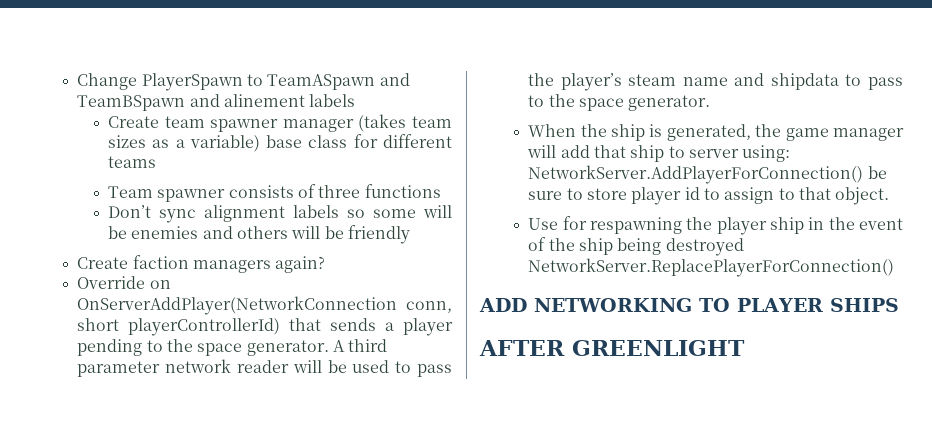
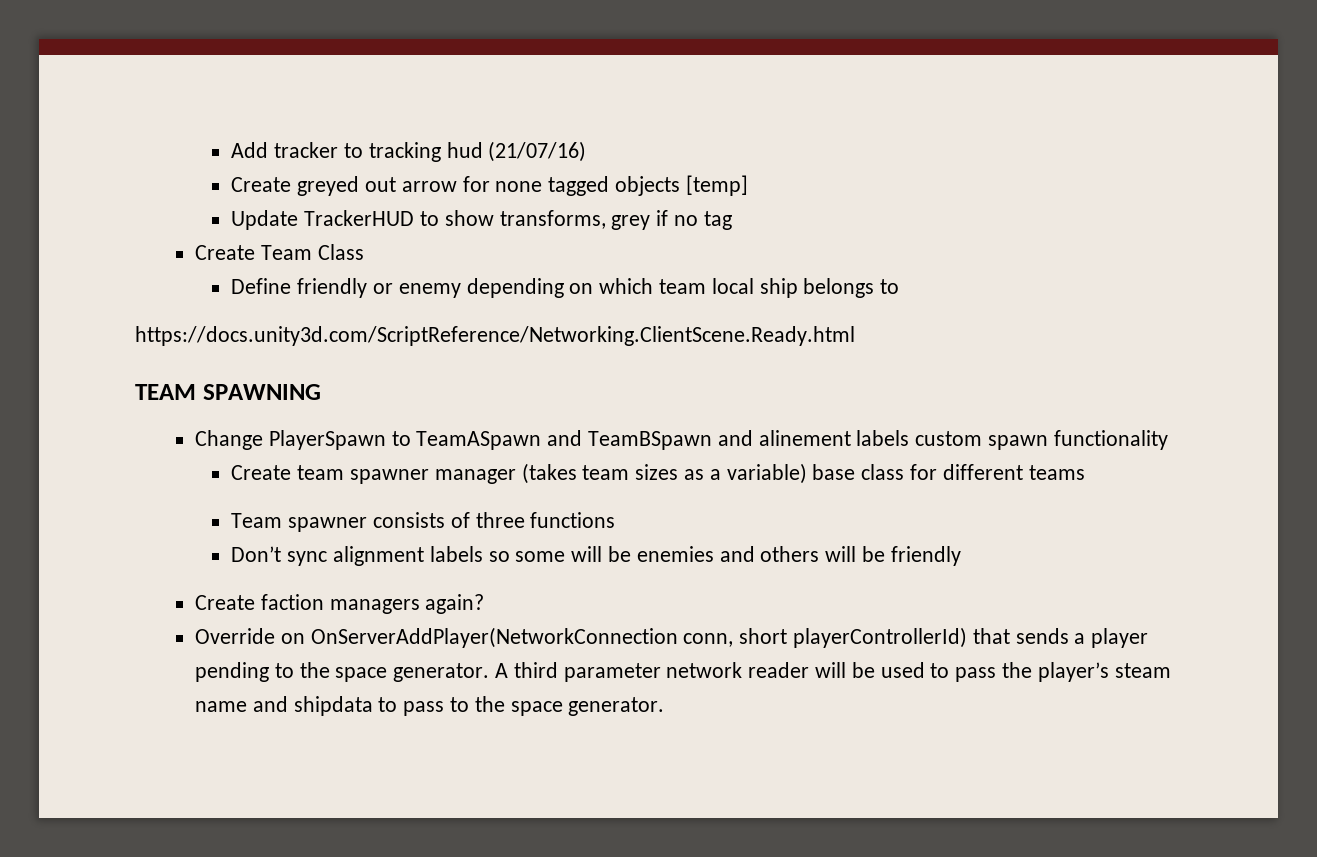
+ Add tracker to tracking hud (21/07/16)
+ Create greyed out arrow for none tagged objects [temp]
+ Update TrackerHUD to show transforms, grey if no tag
+ Create Team Class
+ Define friendly or enemy depending on which team local ship belongs to
+ https://docs.unity3d.com/ScriptReference/Networking.ClientScene.Ready.html
+ TEAM SPAWNING
- Change PlayerSpawn to TeamASpawn and TeamBSpawn and alinement labels
+ Change PlayerSpawn to TeamASpawn and TeamBSpawn and alinement labels custom spawn functionality
- When the ship is generated, the game manager will add that ship to server using: NetworkServer.AddPlayerForConnection() be sure to store player id to assign to that object.
- Use for respawning the player ship in the event of the ship being destroyed NetworkServer.ReplacePlayerForConnection()
- ADD NETWORKING TO PLAYER SHIPS
- AFTER GREENLIGHT

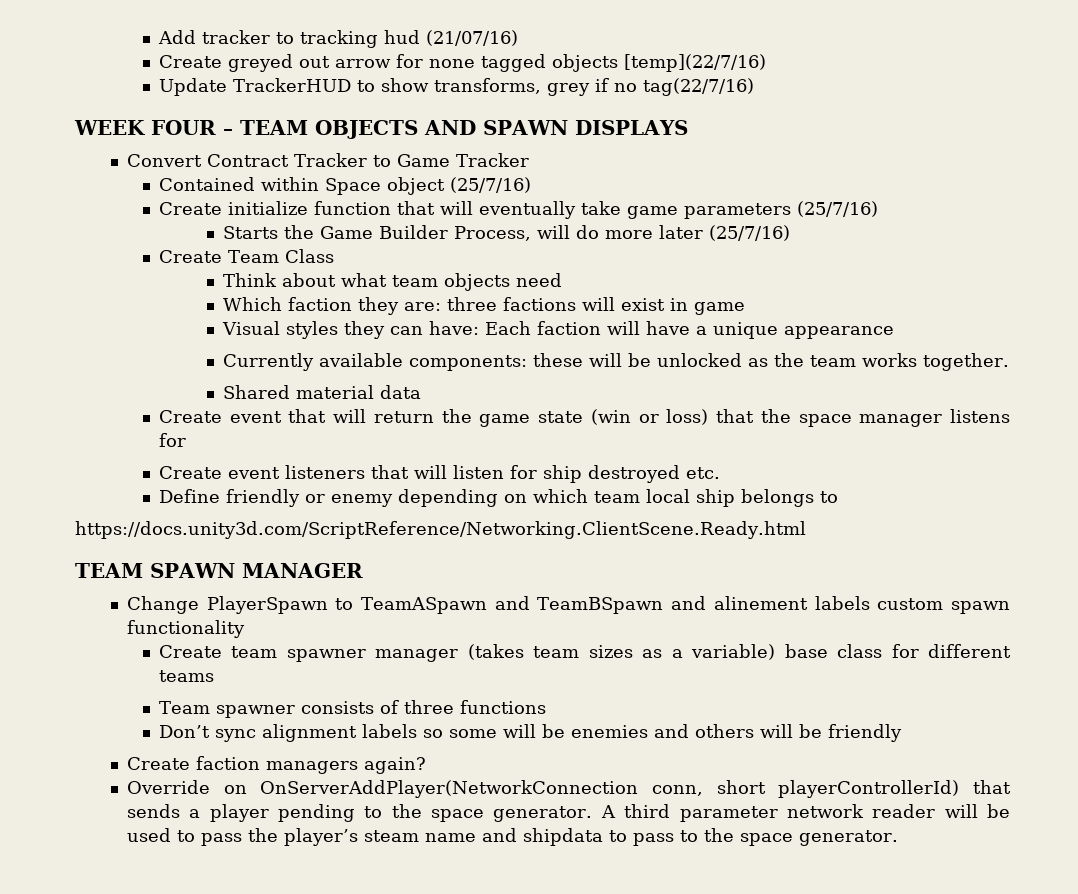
- Create greyed out arrow for none tagged objects [temp]
+ Create greyed out arrow for none tagged objects [temp](22/7/16)
- Update TrackerHUD to show transforms, grey if no tag
+ Update TrackerHUD to show transforms, grey if no tag(22/7/16)
+ WEEK FOUR – TEAM OBJECTS AND SPAWN DISPLAYS
+ Convert Contract Tracker to Game Tracker
+ Contained within Space object (25/7/16)
+ Create initialize function that will eventually take game parameters (25/7/16)
+ Starts the Game Builder Process, will do more later (25/7/16)
  Create Team Class
+ Think about what team objects need
+ Which faction they are: three factions will exist in game
+ Visual styles they can have: Each faction will have a unique appearance
+ Currently available components: these will be unlocked as the team works together.
+ Shared material data
+ Create event that will return the game state (win or loss) that the space manager listens for
+ Create event listeners that will listen for ship destroyed etc.
- TEAM SPAWNING
+ TEAM SPAWN MANAGER

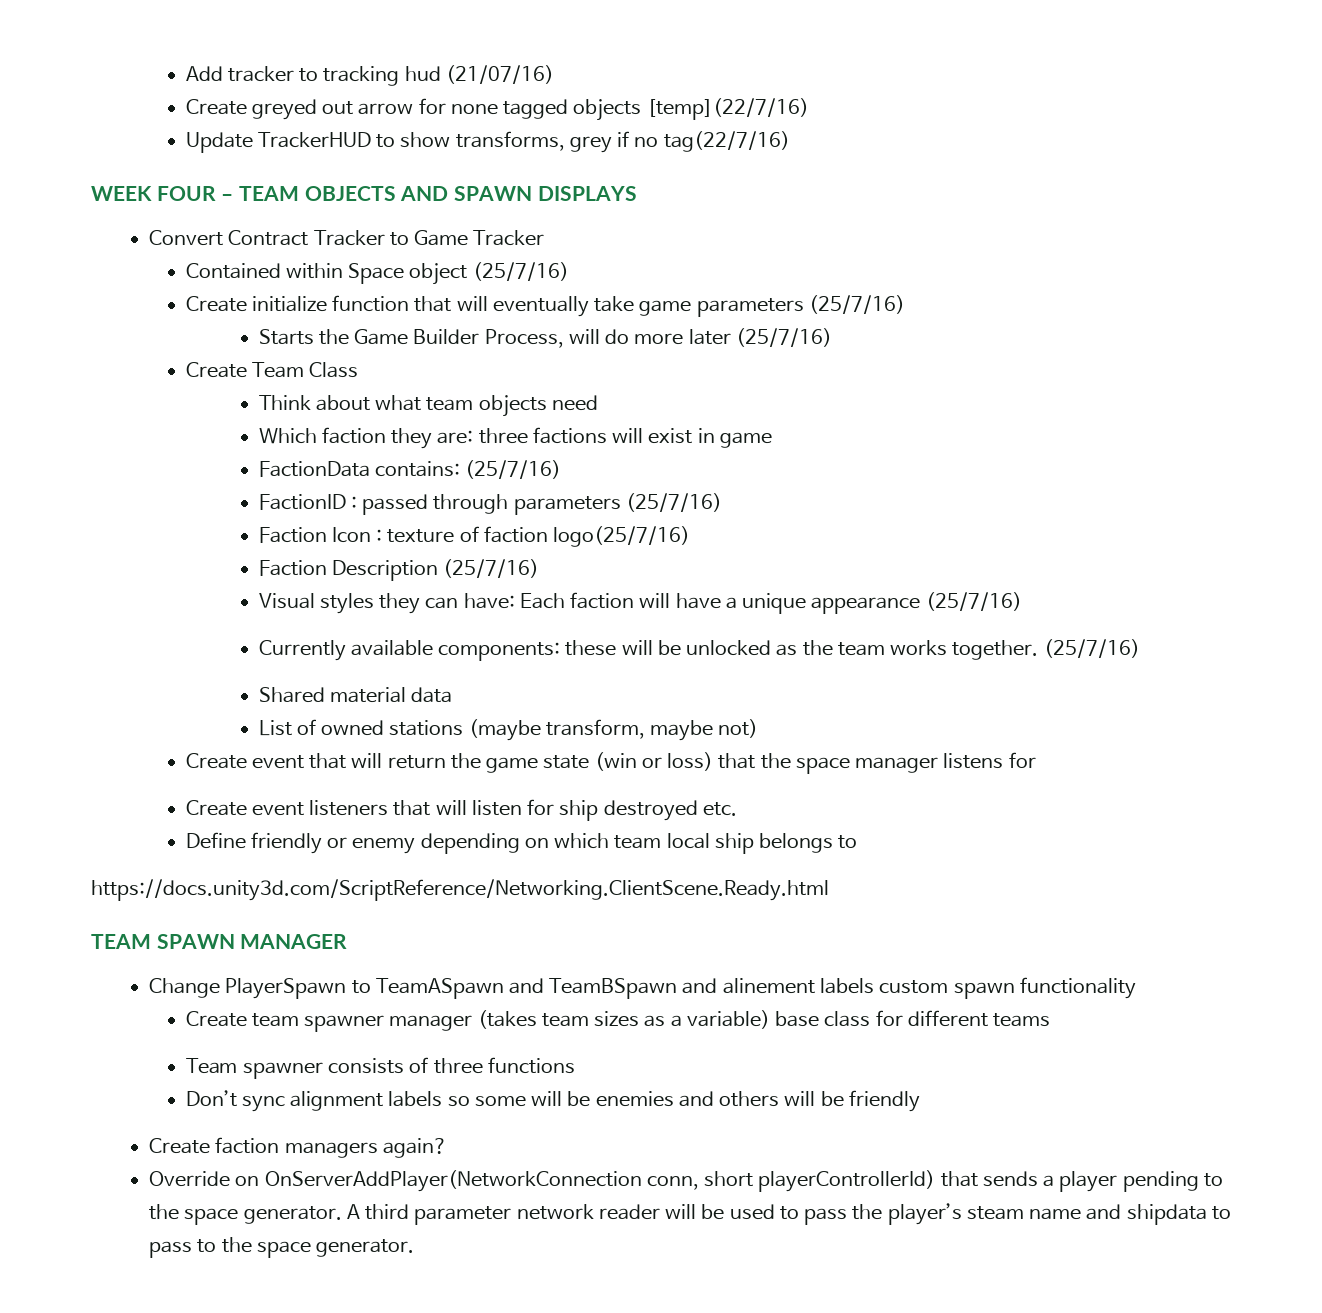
+ FactionData contains: (25/7/16)
+ FactionID : passed through parameters (25/7/16)
+ Faction Icon : texture of faction logo(25/7/16)
+ Faction Description (25/7/16)
- Visual styles they can have: Each faction will have a unique appearance
+ Visual styles they can have: Each faction will have a unique appearance (25/7/16)
- Currently available components: these will be unlocked as the team works together.
+ Currently available components: these will be unlocked as the team works together. (25/7/16)
+ List of owned stations (maybe transform, maybe not)

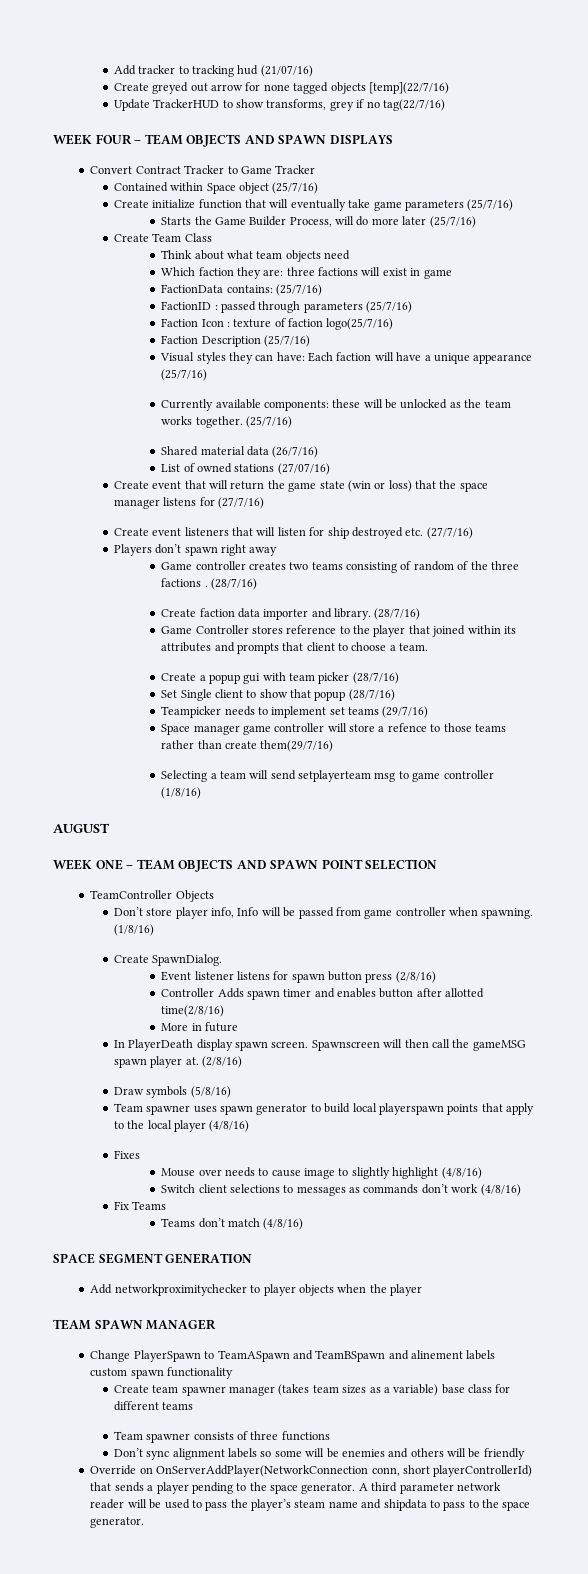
- Shared material data
+ Shared material data (26/7/16)
- List of owned stations (maybe transform, maybe not)
+ List of owned stations (27/07/16)
- Create event that will return the game state (win or loss) that the space manager listens for
+ Create event that will return the game state (win or loss) that the space manager listens for (27/7/16)
- Create event listeners that will listen for ship destroyed etc.
- Define friendly or enemy depending on which team local ship belongs to
- https://docs.unity3d.com/ScriptReference/Networking.ClientScene.Ready.html
+ Create event listeners that will listen for ship destroyed etc. (27/7/16)
+ Players don’t spawn right away
+ Game controller creates two teams consisting of random of the three factions . (28/7/16)
+ Create faction data importer and library. (28/7/16)
+ Game Controller stores reference to the player that joined within its attributes and prompts that client to choose a team.
+ Create a popup gui with team picker (28/7/16)
+ Set Single client to show that popup (28/7/16)
+ Teampicker needs to implement set teams (29/7/16)
+ Space manager game controller will store a refence to those teams rather than create them(29/7/16)
+ Selecting a team will send setplayerteam msg to game controller (1/8/16)
+ AUGUST
+ WEEK ONE – TEAM OBJECTS AND SPAWN POINT SELECTION
+ TeamController Objects
+ Don’t store player info, Info will be passed from game controller when spawning. (1/8/16)
+ Create SpawnDialog.
+ Event listener listens for spawn button press (2/8/16)
+ Controller Adds spawn timer and enables button after allotted time(2/8/16)
+ More in future
+ In PlayerDeath display spawn screen. Spawnscreen will then call the gameMSG spawn player at. (2/8/16)
+ Draw symbols (5/8/16)
+ Team spawner uses spawn generator to build local playerspawn points that apply to the local player (4/8/16)
+ Fixes
+ Mouse over needs to cause image to slightly highlight (4/8/16)
+ Switch client selections to messages as commands don’t work (4/8/16)
+ Fix Teams
+ Teams don’t match (4/8/16)
+ SPACE SEGMENT GENERATION
+ Add networkproximitychecker to player objects when the player
- Create faction managers again?

